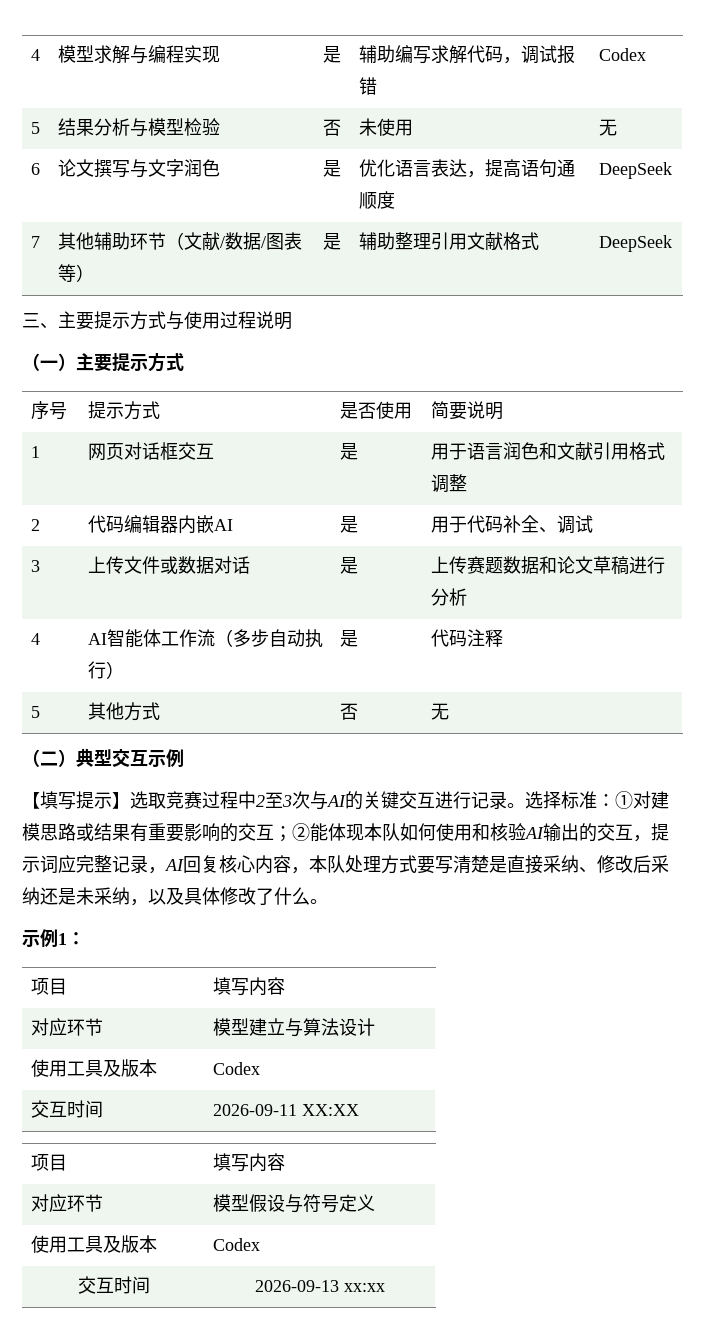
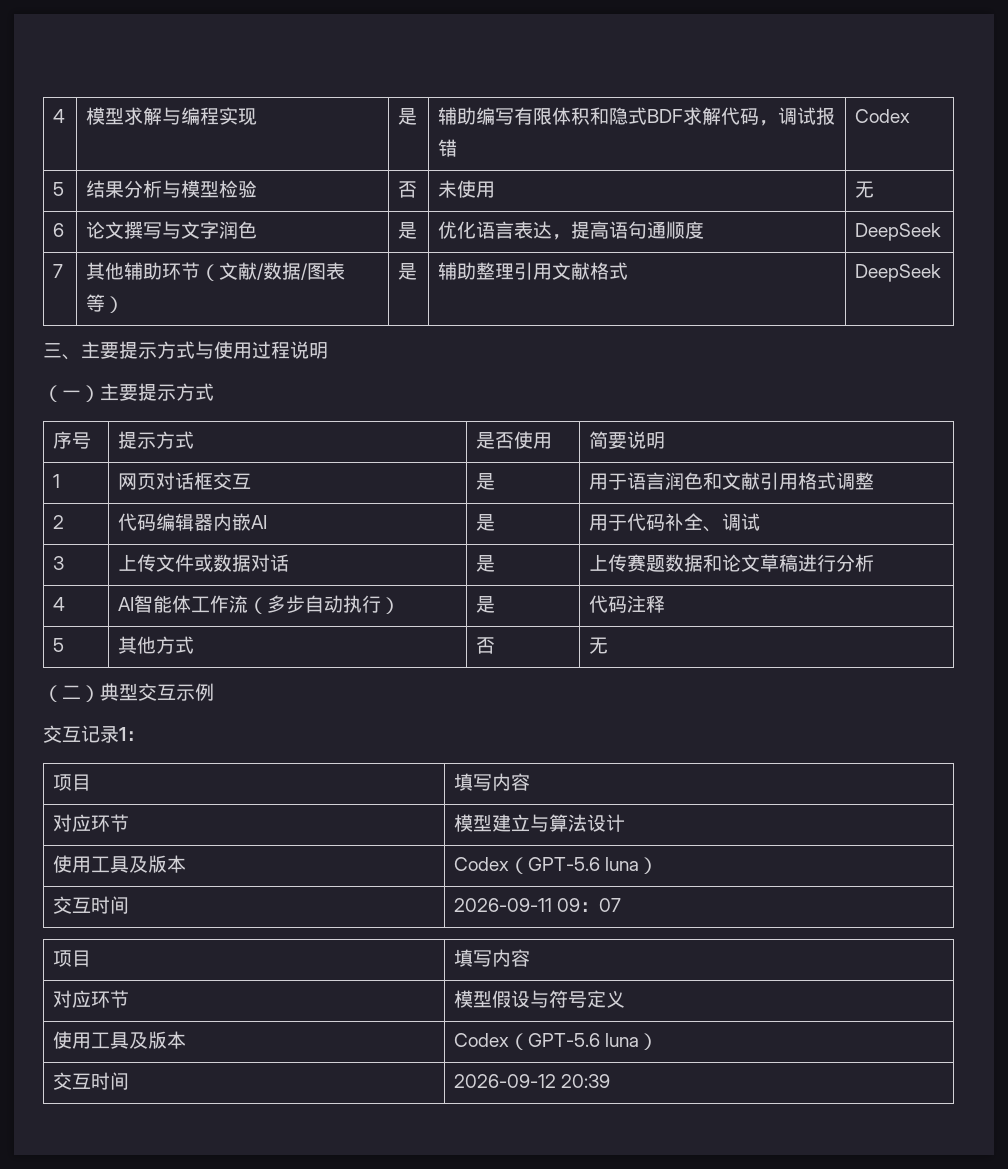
- 4 | 模型求解与编程实现 | 是 | 辅助编写求解代码，调试报错 | Codex
+ 4 | 模型求解与编程实现 | 是 | 辅助编写有限体积和隐式BDF求解代码，调试报错 | Codex
- 【填写提示】选取竞赛过程中2至3次与AI的关键交互进行记录。选择标准：①对建模思路或结果有重要影响的交互；②能体现本队如何使用和核验AI输出的交互，提示词应完整记录，AI回复核心内容，本队处理方式要写清楚是直接采纳、修改后采纳还是未采纳，以及具体修改了什么。
- 示例1：
+ 交互记录1：
  对应环节 | 模型建立与算法设计
- 使用工具及版本 | Codex
+ 使用工具及版本 | Codex（GPT-5.6 luna）
- 交互时间 | 2026-09-11 XX:XX
+ 交互时间 | 2026-09-11 09：07
  对应环节 | 模型假设与符号定义
- 使用工具及版本 | Codex
- 交互时间 | 2026-09-13 xx:xx
+ 使用工具及版本 | Codex（GPT-5.6 luna）
+ 交互时间 | 2026-09-12 20:39

